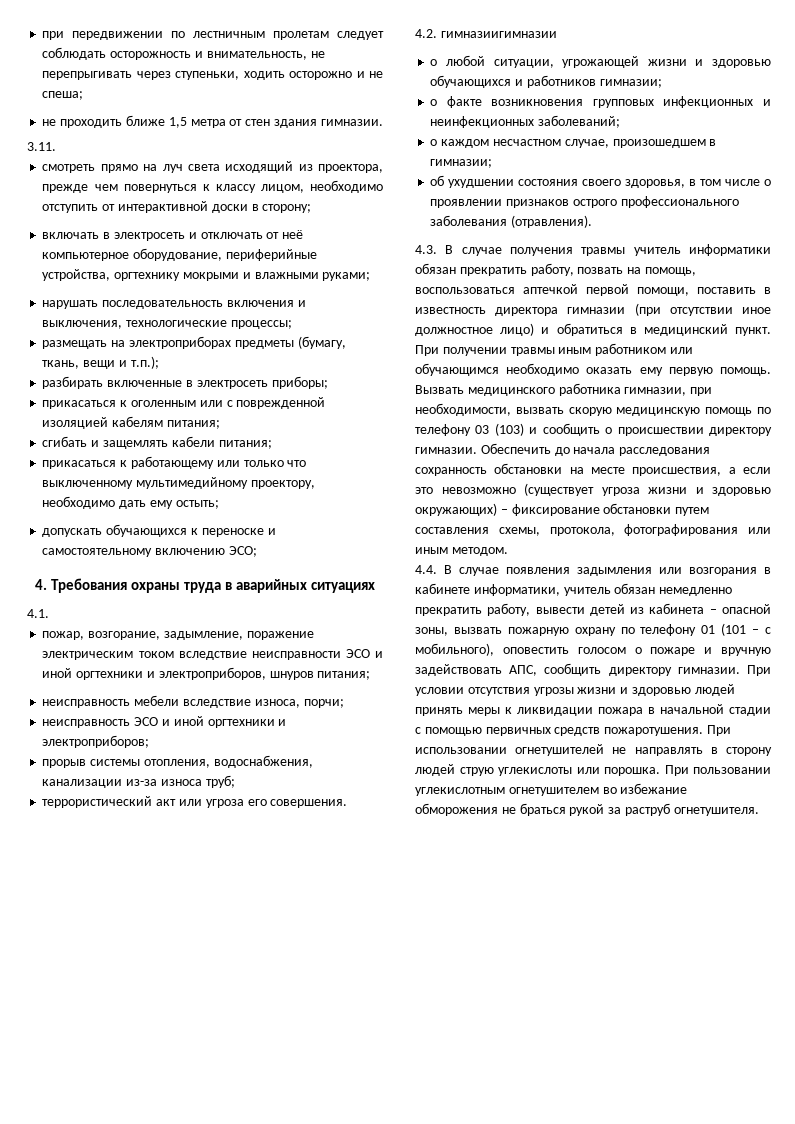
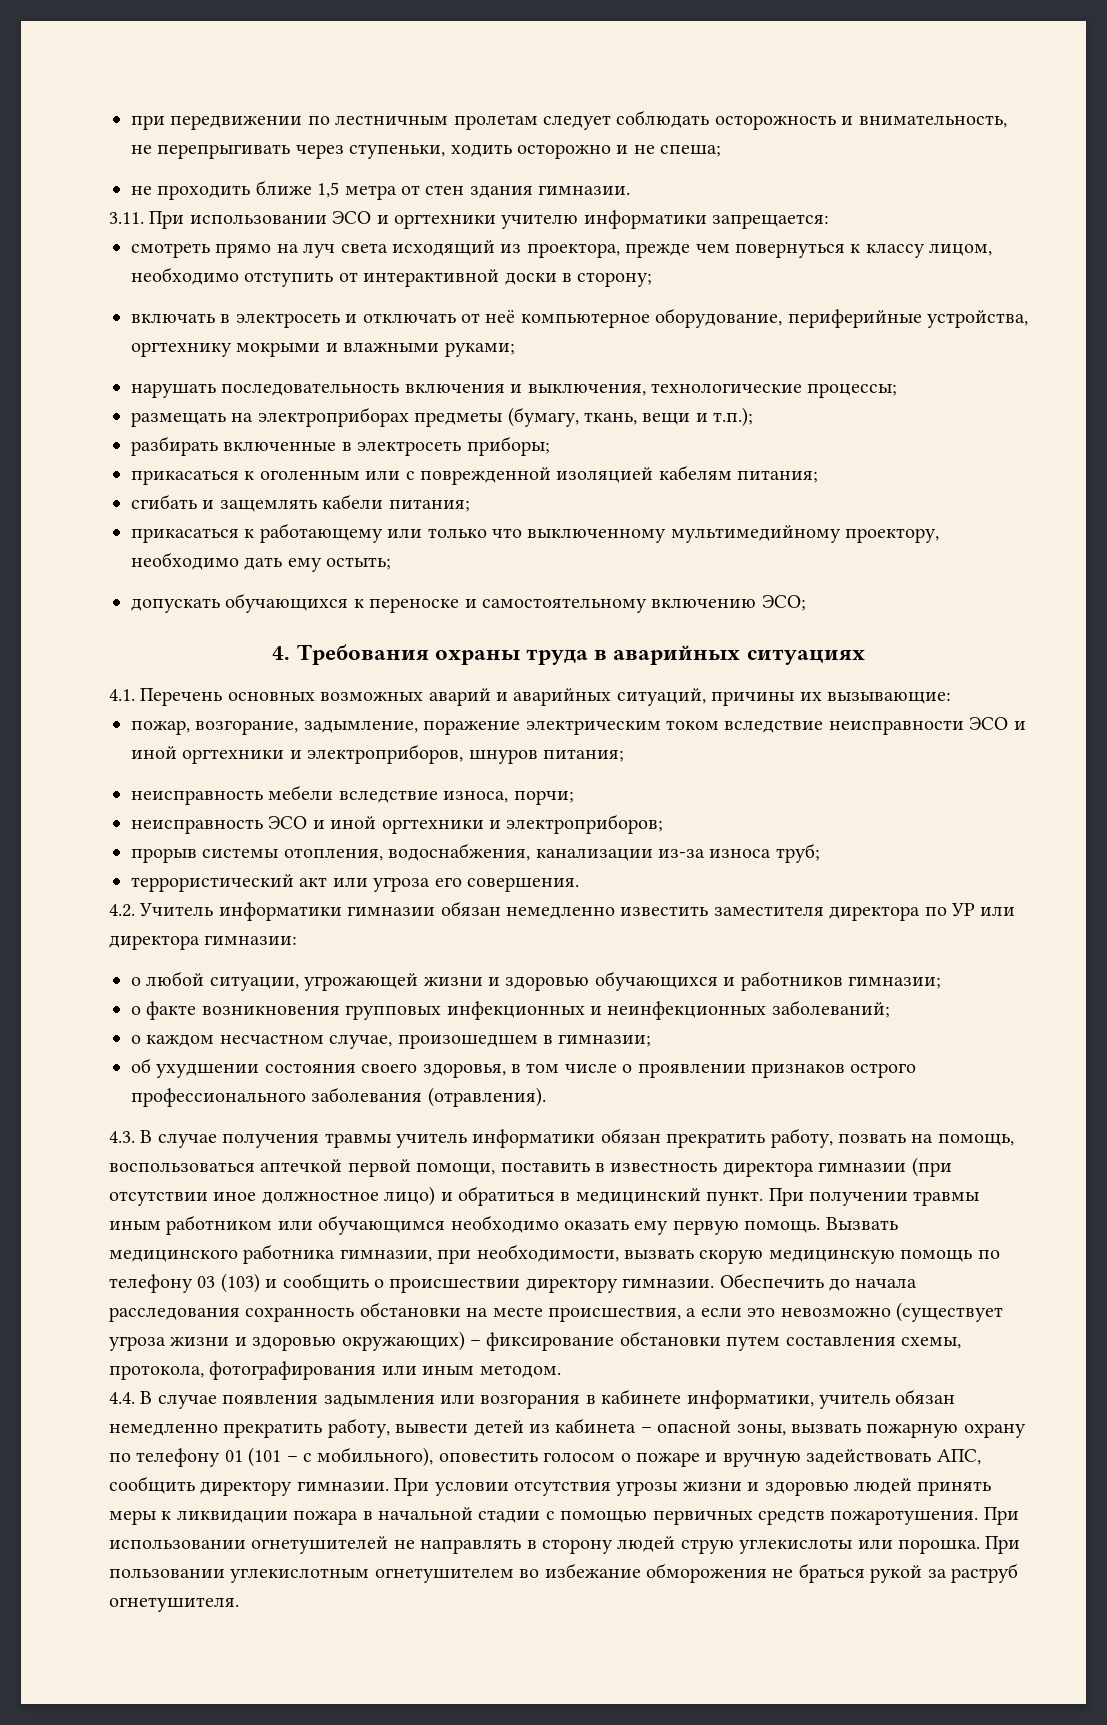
- 3.11.
+ 3.11. При использовании ЭСО и оргтехники учителю информатики запрещается:
- 4.1.
+ 4.1. Перечень основных возможных аварий и аварийных ситуаций, причины их вызывающие:
- 4.2. гимназиигимназии
+ 4.2. Учитель информатики гимназии обязан немедленно известить заместителя директора по УР или директора гимназии:

